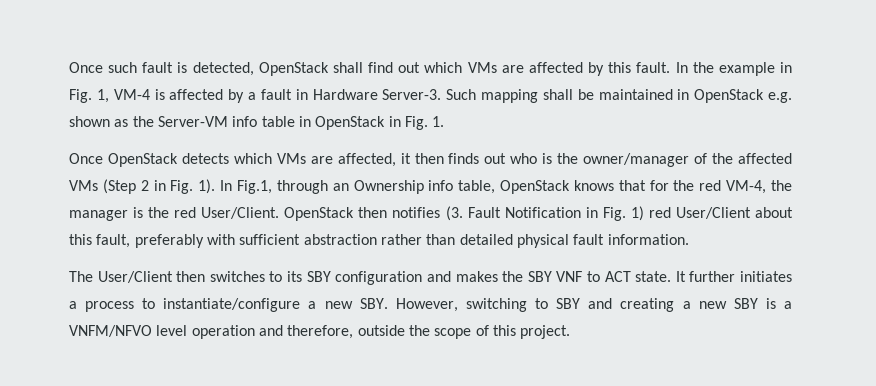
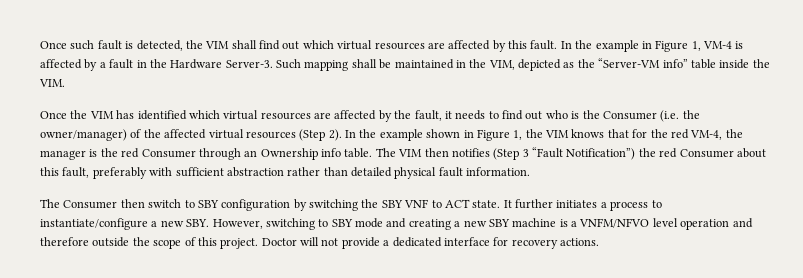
- Once such fault is detected, OpenStack shall find out which VMs are affected by this fault.
+ Once such fault is detected, the VIM shall find out which virtual resources are affected by this fault.
- In the example in Fig. 1, VM-4 is affected by a fault in Hardware Server-3.
+ In the example in Figure 1, VM-4 is affected by a fault in the Hardware Server-3.
- Such mapping shall be maintained in OpenStack e.g. shown as the Server-VM info table in OpenStack in Fig. 1.
- Once OpenStack detects which VMs are affected, it then finds out who is the owner/manager of the affected VMs (Step 2 in Fig. 1). In Fig.1, through an Ownership info table, OpenStack knows that for the red VM-4, the manager is the red User/Client. OpenStack then notifies (3. Fault Notification in Fig. 1) red User/Client about this fault, preferably with sufficient abstraction rather than detailed physical fault information.
+ Such mapping shall be maintained in the VIM, depicted as the “Server-VM info” table inside the VIM.
+ Once the VIM has identified which virtual resources are affected by the fault, it needs to find out who is the Consumer (i.e. the owner/manager) of the affected virtual resources (Step 2). In the example shown in Figure 1, the VIM knows that for the red VM-4, the manager is the red Consumer through an Ownership info table. The VIM then notifies (Step 3 “Fault Notification”) the red Consumer about this fault, preferably with sufficient abstraction rather than detailed physical fault information.
- The User/Client then switches to its SBY configuration and makes the SBY VNF to ACT state.
+ The Consumer then switch to SBY configuration by switching the SBY VNF to ACT state.
- It further initiates a process to instantiate/configure a new SBY. However, switching to SBY and creating a new SBY is a VNFM/NFVO level operation and therefore, outside the scope of this project.
+ It further initiates a process to instantiate/configure a new SBY. However, switching to SBY mode and creating a new SBY machine is a VNFM/NFVO level operation and therefore outside the scope of this project.
+ Doctor will not provide a dedicated interface for recovery actions.

